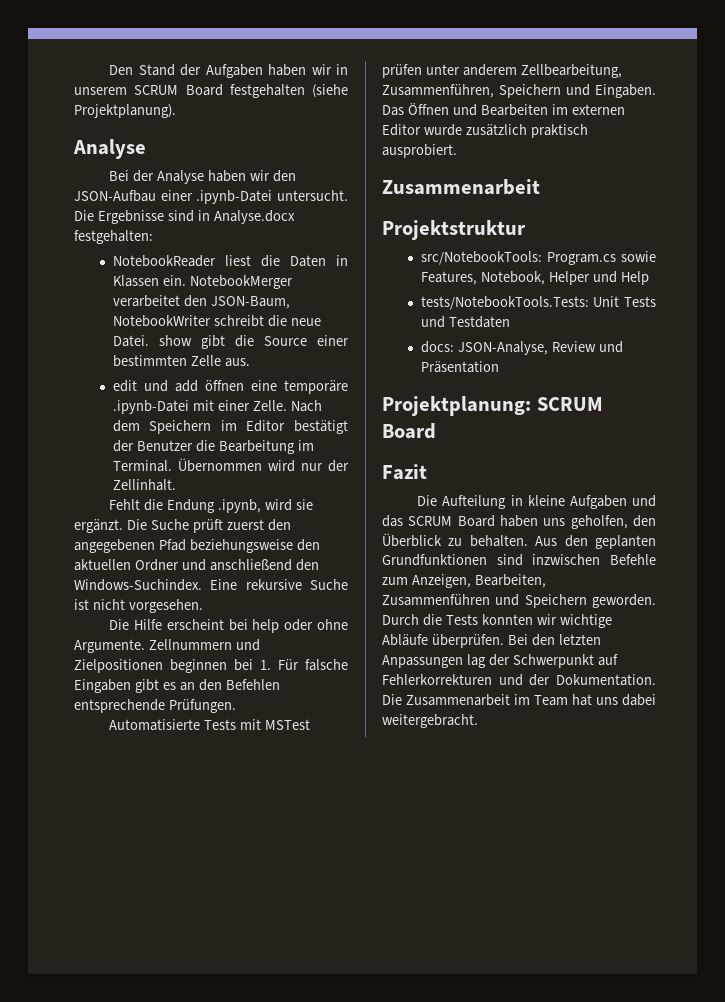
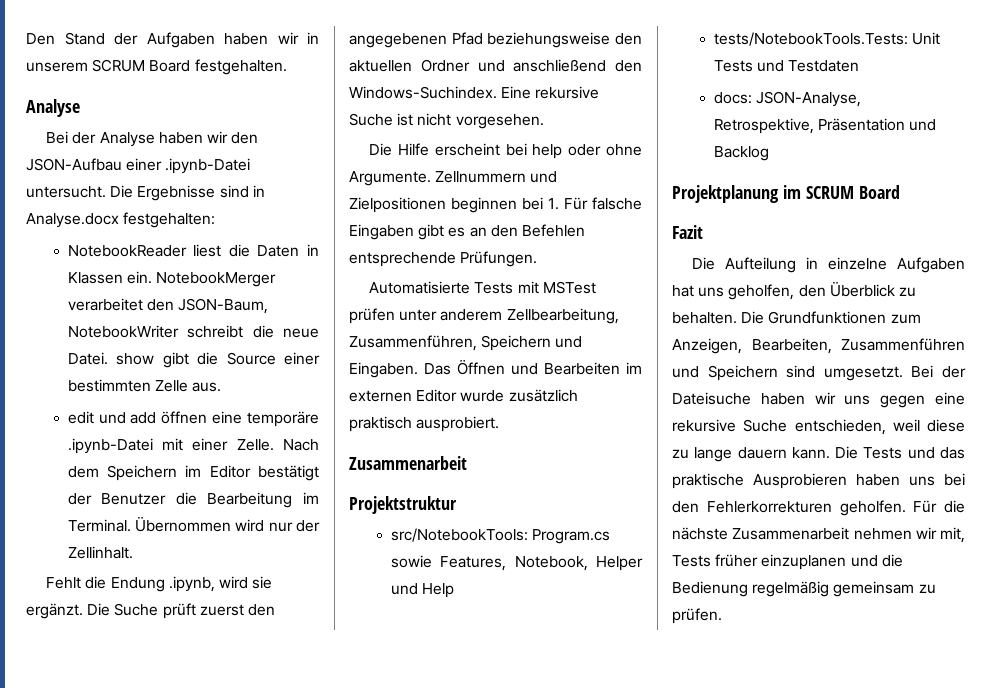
- Den Stand der Aufgaben haben wir in unserem SCRUM Board festgehalten (siehe Projektplanung).
+ Den Stand der Aufgaben haben wir in unserem SCRUM Board festgehalten.
- docs: JSON-Analyse, Review und Präsentation
- Projektplanung: SCRUM Board
+ docs: JSON-Analyse, Retrospektive, Präsentation und Backlog
+ Projektplanung im SCRUM Board
- Die Aufteilung in kleine Aufgaben und das SCRUM Board haben uns geholfen, den Überblick zu behalten.
+ Die Aufteilung in einzelne Aufgaben hat uns geholfen, den Überblick zu behalten.
- Aus den geplanten Grundfunktionen sind inzwischen Befehle zum Anzeigen, Bearbeiten, Zusammenführen und Speichern geworden. Durch die Tests konnten wir wichtige Abläufe überprüfen. Bei den letzten Anpassungen lag der Schwerpunkt auf Fehlerkorrekturen und der Dokumentation. Die Zusammenarbeit im Team hat uns dabei weitergebracht.
+ Die Grundfunktionen zum Anzeigen, Bearbeiten, Zusammenführen und Speichern sind umgesetzt. Bei der Dateisuche haben wir uns gegen eine rekursive Suche entschieden, weil diese zu lange dauern kann. Die Tests und das praktische Ausprobieren haben uns bei den Fehlerkorrekturen geholfen. Für die nächste Zusammenarbeit nehmen wir mit, Tests früher einzuplanen und die Bedienung regelmäßig gemeinsam zu prüfen.

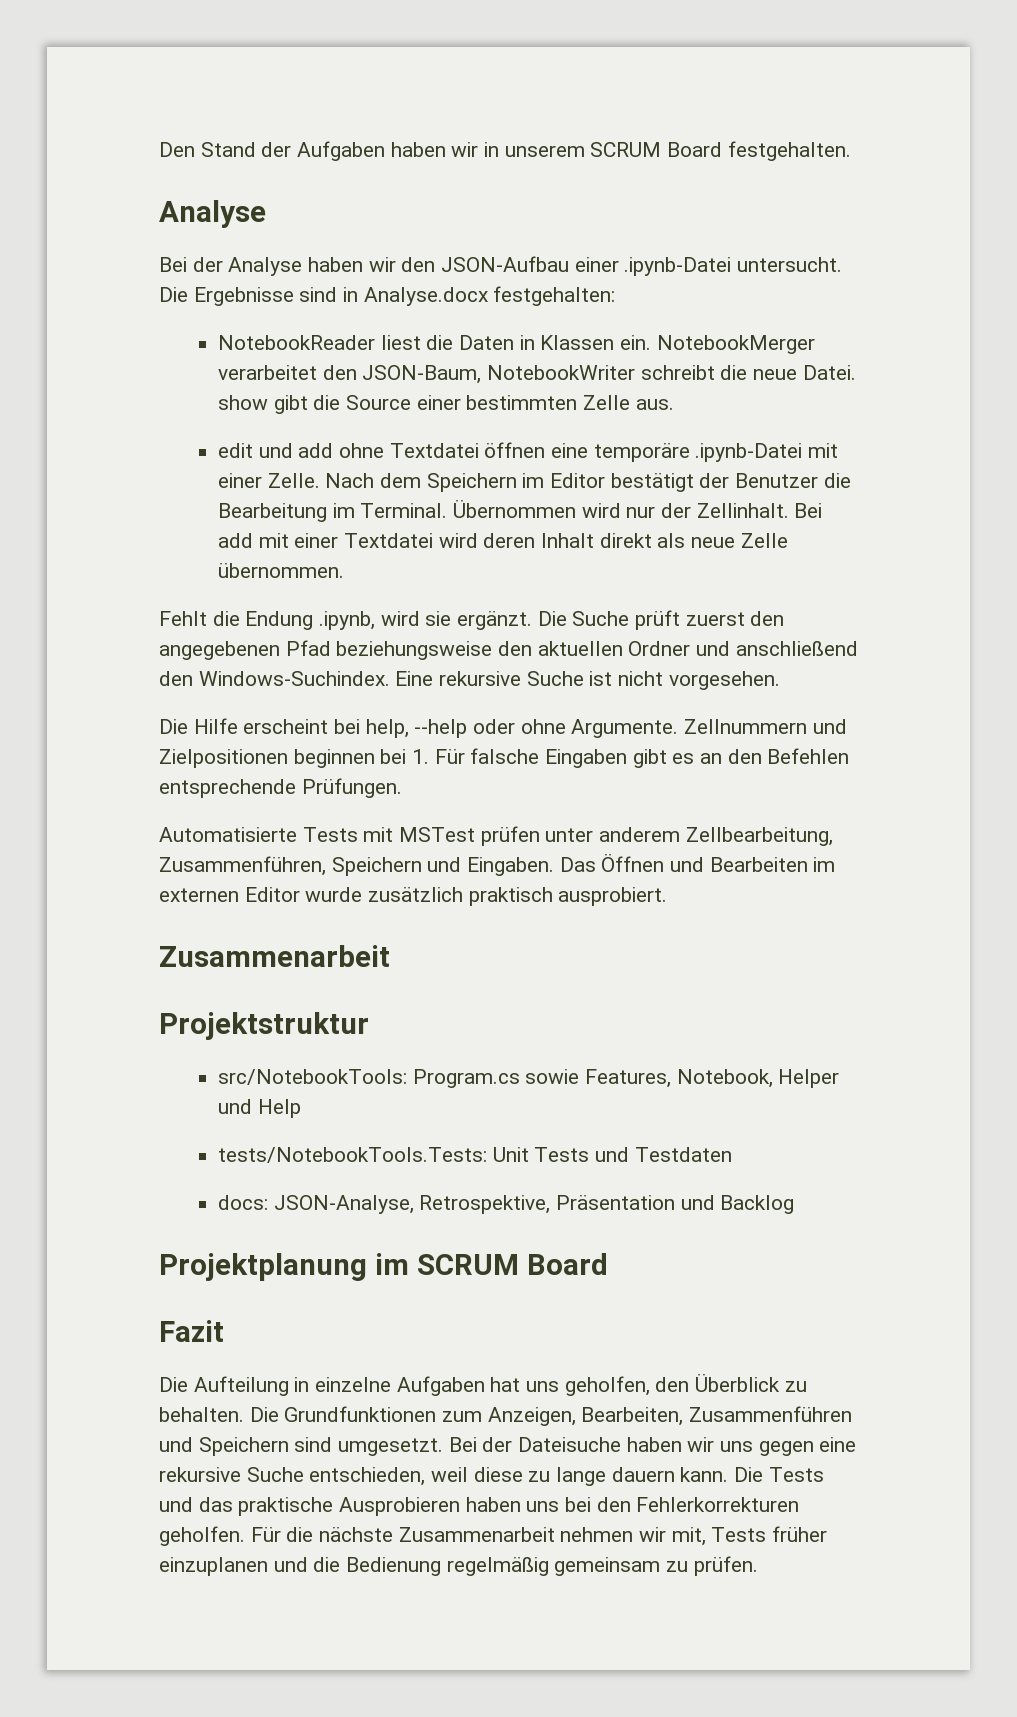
- edit und add öffnen eine temporäre .ipynb-Datei mit einer Zelle.
+ edit und add ohne Textdatei öffnen eine temporäre .ipynb-Datei mit einer Zelle.
+ Bei add mit einer Textdatei wird deren Inhalt direkt als neue Zelle übernommen.
- Die Hilfe erscheint bei help oder ohne Argumente.
+ Die Hilfe erscheint bei help, --help oder ohne Argumente.

